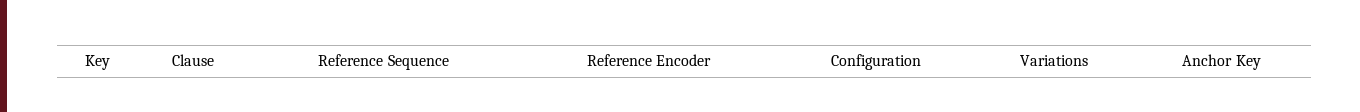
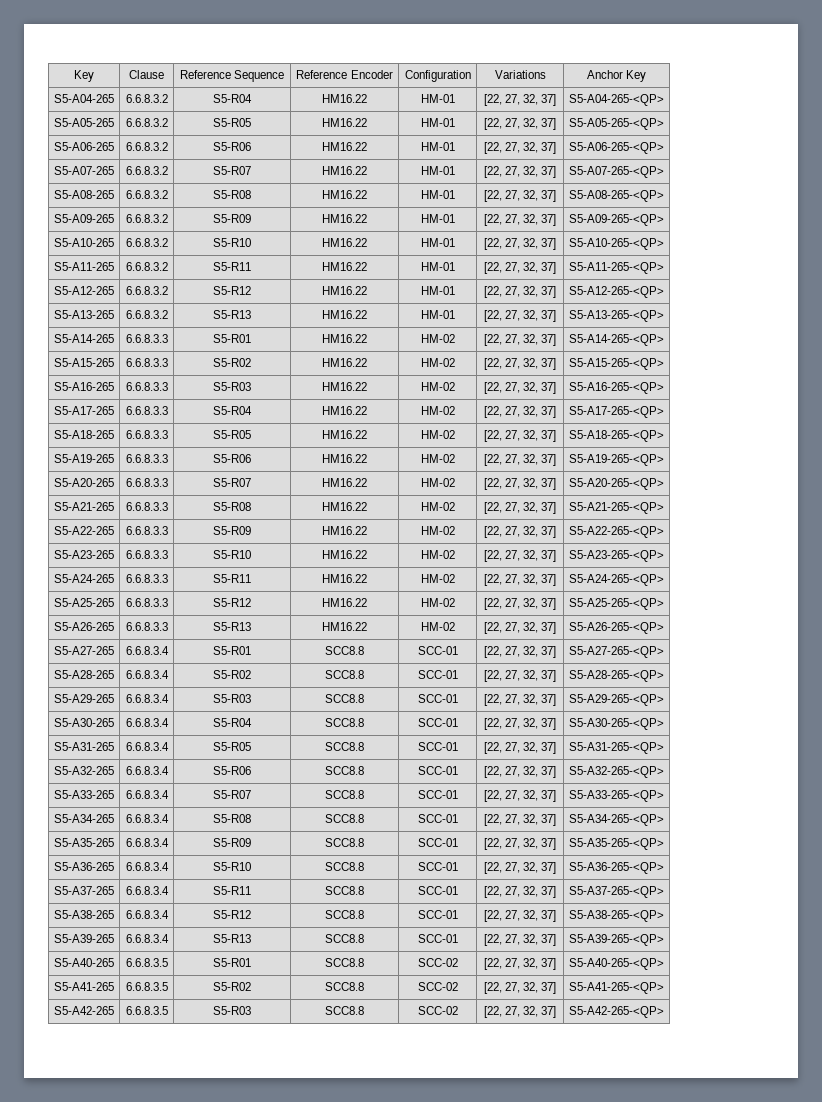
+ S5-A04-265 | 6.6.8.3.2 | S5-R04 | HM16.22 | HM-01 | [22, 27, 32, 37] | S5-A04-265-<QP>
+ S5-A05-265 | 6.6.8.3.2 | S5-R05 | HM16.22 | HM-01 | [22, 27, 32, 37] | S5-A05-265-<QP>
+ S5-A06-265 | 6.6.8.3.2 | S5-R06 | HM16.22 | HM-01 | [22, 27, 32, 37] | S5-A06-265-<QP>
+ S5-A07-265 | 6.6.8.3.2 | S5-R07 | HM16.22 | HM-01 | [22, 27, 32, 37] | S5-A07-265-<QP>
+ S5-A08-265 | 6.6.8.3.2 | S5-R08 | HM16.22 | HM-01 | [22, 27, 32, 37] | S5-A08-265-<QP>
+ S5-A09-265 | 6.6.8.3.2 | S5-R09 | HM16.22 | HM-01 | [22, 27, 32, 37] | S5-A09-265-<QP>
+ S5-A10-265 | 6.6.8.3.2 | S5-R10 | HM16.22 | HM-01 | [22, 27, 32, 37] | S5-A10-265-<QP>
+ S5-A11-265 | 6.6.8.3.2 | S5-R11 | HM16.22 | HM-01 | [22, 27, 32, 37] | S5-A11-265-<QP>
+ S5-A12-265 | 6.6.8.3.2 | S5-R12 | HM16.22 | HM-01 | [22, 27, 32, 37] | S5-A12-265-<QP>
+ S5-A13-265 | 6.6.8.3.2 | S5-R13 | HM16.22 | HM-01 | [22, 27, 32, 37] | S5-A13-265-<QP>
+ S5-A14-265 | 6.6.8.3.3 | S5-R01 | HM16.22 | HM-02 | [22, 27, 32, 37] | S5-A14-265-<QP>
+ S5-A15-265 | 6.6.8.3.3 | S5-R02 | HM16.22 | HM-02 | [22, 27, 32, 37] | S5-A15-265-<QP>
+ S5-A16-265 | 6.6.8.3.3 | S5-R03 | HM16.22 | HM-02 | [22, 27, 32, 37] | S5-A16-265-<QP>
+ S5-A17-265 | 6.6.8.3.3 | S5-R04 | HM16.22 | HM-02 | [22, 27, 32, 37] | S5-A17-265-<QP>
+ S5-A18-265 | 6.6.8.3.3 | S5-R05 | HM16.22 | HM-02 | [22, 27, 32, 37] | S5-A18-265-<QP>
+ S5-A19-265 | 6.6.8.3.3 | S5-R06 | HM16.22 | HM-02 | [22, 27, 32, 37] | S5-A19-265-<QP>
+ S5-A20-265 | 6.6.8.3.3 | S5-R07 | HM16.22 | HM-02 | [22, 27, 32, 37] | S5-A20-265-<QP>
+ S5-A21-265 | 6.6.8.3.3 | S5-R08 | HM16.22 | HM-02 | [22, 27, 32, 37] | S5-A21-265-<QP>
+ S5-A22-265 | 6.6.8.3.3 | S5-R09 | HM16.22 | HM-02 | [22, 27, 32, 37] | S5-A22-265-<QP>
+ S5-A23-265 | 6.6.8.3.3 | S5-R10 | HM16.22 | HM-02 | [22, 27, 32, 37] | S5-A23-265-<QP>
+ S5-A24-265 | 6.6.8.3.3 | S5-R11 | HM16.22 | HM-02 | [22, 27, 32, 37] | S5-A24-265-<QP>
+ S5-A25-265 | 6.6.8.3.3 | S5-R12 | HM16.22 | HM-02 | [22, 27, 32, 37] | S5-A25-265-<QP>
+ S5-A26-265 | 6.6.8.3.3 | S5-R13 | HM16.22 | HM-02 | [22, 27, 32, 37] | S5-A26-265-<QP>
+ S5-A27-265 | 6.6.8.3.4 | S5-R01 | SCC8.8 | SCC-01 | [22, 27, 32, 37] | S5-A27-265-<QP>
+ S5-A28-265 | 6.6.8.3.4 | S5-R02 | SCC8.8 | SCC-01 | [22, 27, 32, 37] | S5-A28-265-<QP>
+ S5-A29-265 | 6.6.8.3.4 | S5-R03 | SCC8.8 | SCC-01 | [22, 27, 32, 37] | S5-A29-265-<QP>
+ S5-A30-265 | 6.6.8.3.4 | S5-R04 | SCC8.8 | SCC-01 | [22, 27, 32, 37] | S5-A30-265-<QP>
+ S5-A31-265 | 6.6.8.3.4 | S5-R05 | SCC8.8 | SCC-01 | [22, 27, 32, 37] | S5-A31-265-<QP>
+ S5-A32-265 | 6.6.8.3.4 | S5-R06 | SCC8.8 | SCC-01 | [22, 27, 32, 37] | S5-A32-265-<QP>
+ S5-A33-265 | 6.6.8.3.4 | S5-R07 | SCC8.8 | SCC-01 | [22, 27, 32, 37] | S5-A33-265-<QP>
+ S5-A34-265 | 6.6.8.3.4 | S5-R08 | SCC8.8 | SCC-01 | [22, 27, 32, 37] | S5-A34-265-<QP>
+ S5-A35-265 | 6.6.8.3.4 | S5-R09 | SCC8.8 | SCC-01 | [22, 27, 32, 37] | S5-A35-265-<QP>
+ S5-A36-265 | 6.6.8.3.4 | S5-R10 | SCC8.8 | SCC-01 | [22, 27, 32, 37] | S5-A36-265-<QP>
+ S5-A37-265 | 6.6.8.3.4 | S5-R11 | SCC8.8 | SCC-01 | [22, 27, 32, 37] | S5-A37-265-<QP>
+ S5-A38-265 | 6.6.8.3.4 | S5-R12 | SCC8.8 | SCC-01 | [22, 27, 32, 37] | S5-A38-265-<QP>
+ S5-A39-265 | 6.6.8.3.4 | S5-R13 | SCC8.8 | SCC-01 | [22, 27, 32, 37] | S5-A39-265-<QP>
+ S5-A40-265 | 6.6.8.3.5 | S5-R01 | SCC8.8 | SCC-02 | [22, 27, 32, 37] | S5-A40-265-<QP>
+ S5-A41-265 | 6.6.8.3.5 | S5-R02 | SCC8.8 | SCC-02 | [22, 27, 32, 37] | S5-A41-265-<QP>
+ S5-A42-265 | 6.6.8.3.5 | S5-R03 | SCC8.8 | SCC-02 | [22, 27, 32, 37] | S5-A42-265-<QP>

